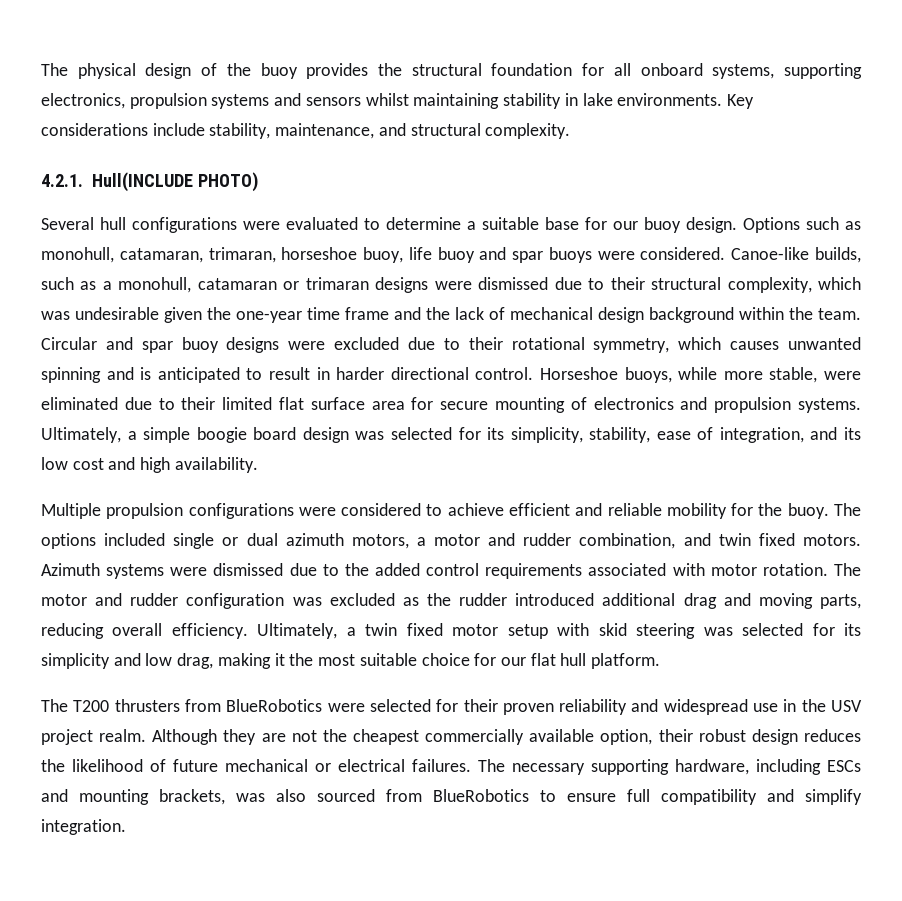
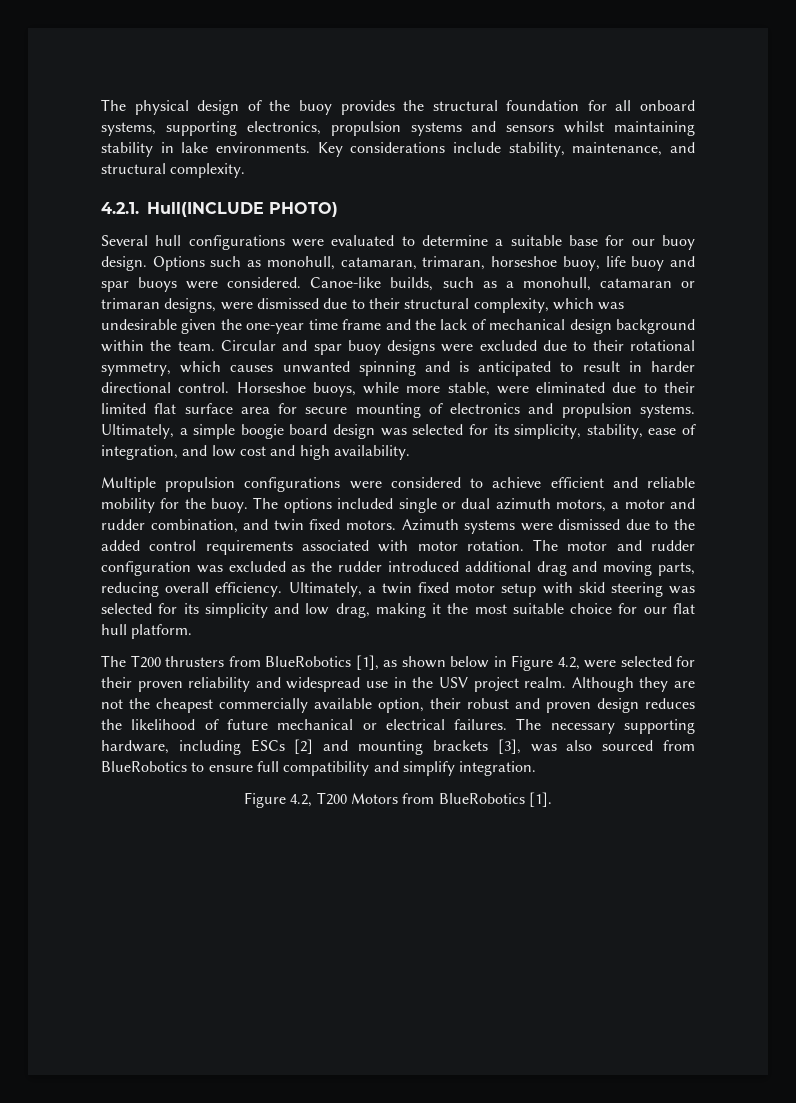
- Canoe-like builds, such as a monohull, catamaran or trimaran designs were dismissed due to their structural complexity, which was undesirable given the one-year time frame and the lack of mechanical design background within the team.
+ Canoe-like builds, such as a monohull, catamaran or trimaran designs, were dismissed due to their structural complexity, which was undesirable given the one-year time frame and the lack of mechanical design background within the team.
- Ultimately, a simple boogie board design was selected for its simplicity, stability, ease of integration, and its low cost and high availability.
+ Ultimately, a simple boogie board design was selected for its simplicity, stability, ease of integration, and low cost and high availability.
- The T200 thrusters from BlueRobotics were selected for their proven reliability and widespread use in the USV project realm.
+ The T200 thrusters from BlueRobotics [1], as shown below in Figure 4.2, were selected for their proven reliability and widespread use in the USV project realm.
- Although they are not the cheapest commercially available option, their robust design reduces the likelihood of future mechanical or electrical failures.
+ Although they are not the cheapest commercially available option, their robust and proven design reduces the likelihood of future mechanical or electrical failures.
- The necessary supporting hardware, including ESCs and mounting brackets, was also sourced from BlueRobotics to ensure full compatibility and simplify integration.
+ The necessary supporting hardware, including ESCs [2] and mounting brackets [3], was also sourced from BlueRobotics to ensure full compatibility and simplify integration.
+ Figure 4.2, T200 Motors from BlueRobotics [1].

